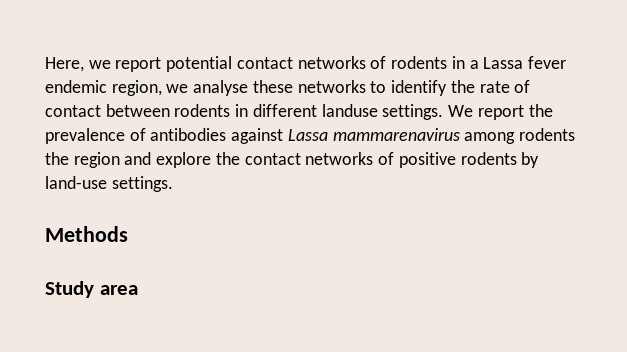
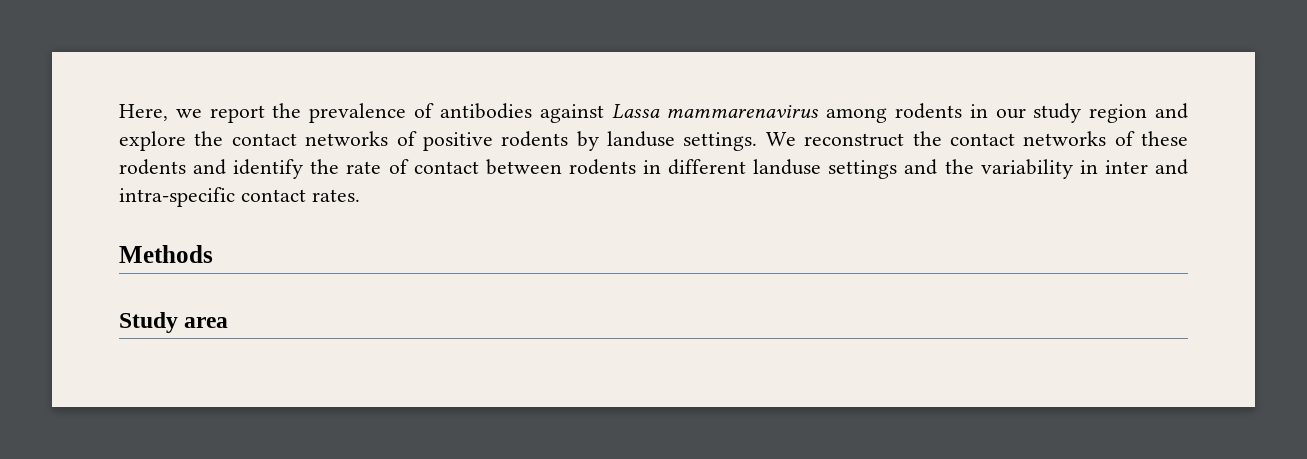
- Here, we report potential contact networks of rodents in a Lassa fever endemic region, we analyse these networks to identify the rate of contact between rodents in different landuse settings. We report the prevalence of antibodies against Lassa mammarenavirus among rodents the region and explore the contact networks of positive rodents by land-use settings.
+ Here, we report the prevalence of antibodies against Lassa mammarenavirus among rodents in our study region and explore the contact networks of positive rodents by landuse settings. We reconstruct the contact networks of these rodents and identify the rate of contact between rodents in different landuse settings and the variability in inter and intra-specific contact rates.

